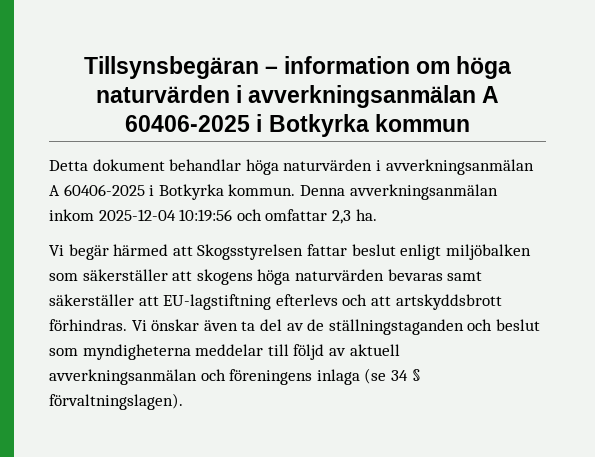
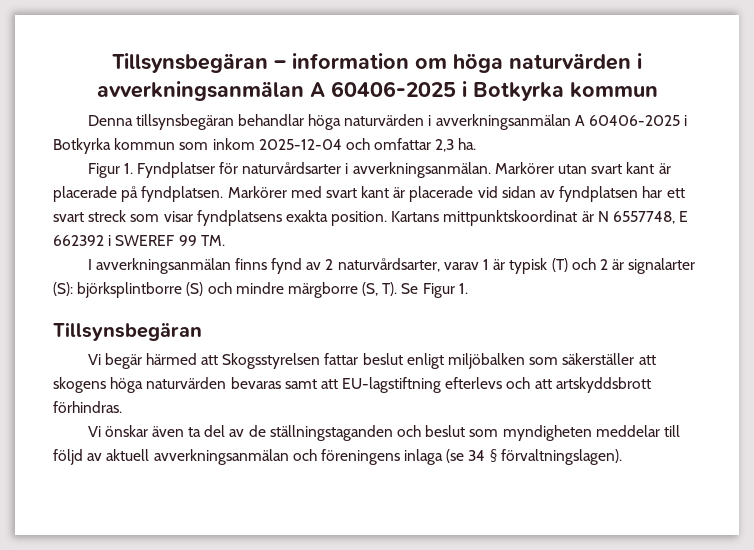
- Detta dokument behandlar höga naturvärden i avverkningsanmälan A 60406-2025 i Botkyrka kommun. Denna avverkningsanmälan inkom 2025-12-04 10:19:56 och omfattar 2,3 ha.
+ Denna tillsynsbegäran behandlar höga naturvärden i avverkningsanmälan A 60406-2025 i Botkyrka kommun som inkom 2025-12-04 och omfattar 2,3 ha.
+ Figur 1. Fyndplatser för naturvårdsarter i avverkningsanmälan. Markörer utan svart kant är placerade på fyndplatsen. Markörer med svart kant är placerade vid sidan av fyndplatsen har ett svart streck som visar fyndplatsens exakta position. Kartans mittpunktskoordinat är N 6557748, E 662392 i SWEREF 99 TM.
+ I avverkningsanmälan finns fynd av 2 naturvårdsarter, varav 1 är typisk (T) och 2 är signalarter (S): björksplintborre (S) och mindre märgborre (S, T). Se Figur 1.
+ Tillsynsbegäran
- Vi begär härmed att Skogsstyrelsen fattar beslut enligt miljöbalken som säkerställer att skogens höga naturvärden bevaras samt säkerställer att EU-lagstiftning efterlevs och att artskyddsbrott förhindras. Vi önskar även ta del av de ställningstaganden och beslut som myndigheterna meddelar till följd av aktuell avverkningsanmälan och föreningens inlaga (se 34 § förvaltningslagen).
+ Vi begär härmed att Skogsstyrelsen fattar beslut enligt miljöbalken som säkerställer att skogens höga naturvärden bevaras samt att EU-lagstiftning efterlevs och att artskyddsbrott förhindras.
+ Vi önskar även ta del av de ställningstaganden och beslut som myndigheten meddelar till följd av aktuell avverkningsanmälan och föreningens inlaga (se 34 § förvaltningslagen).

